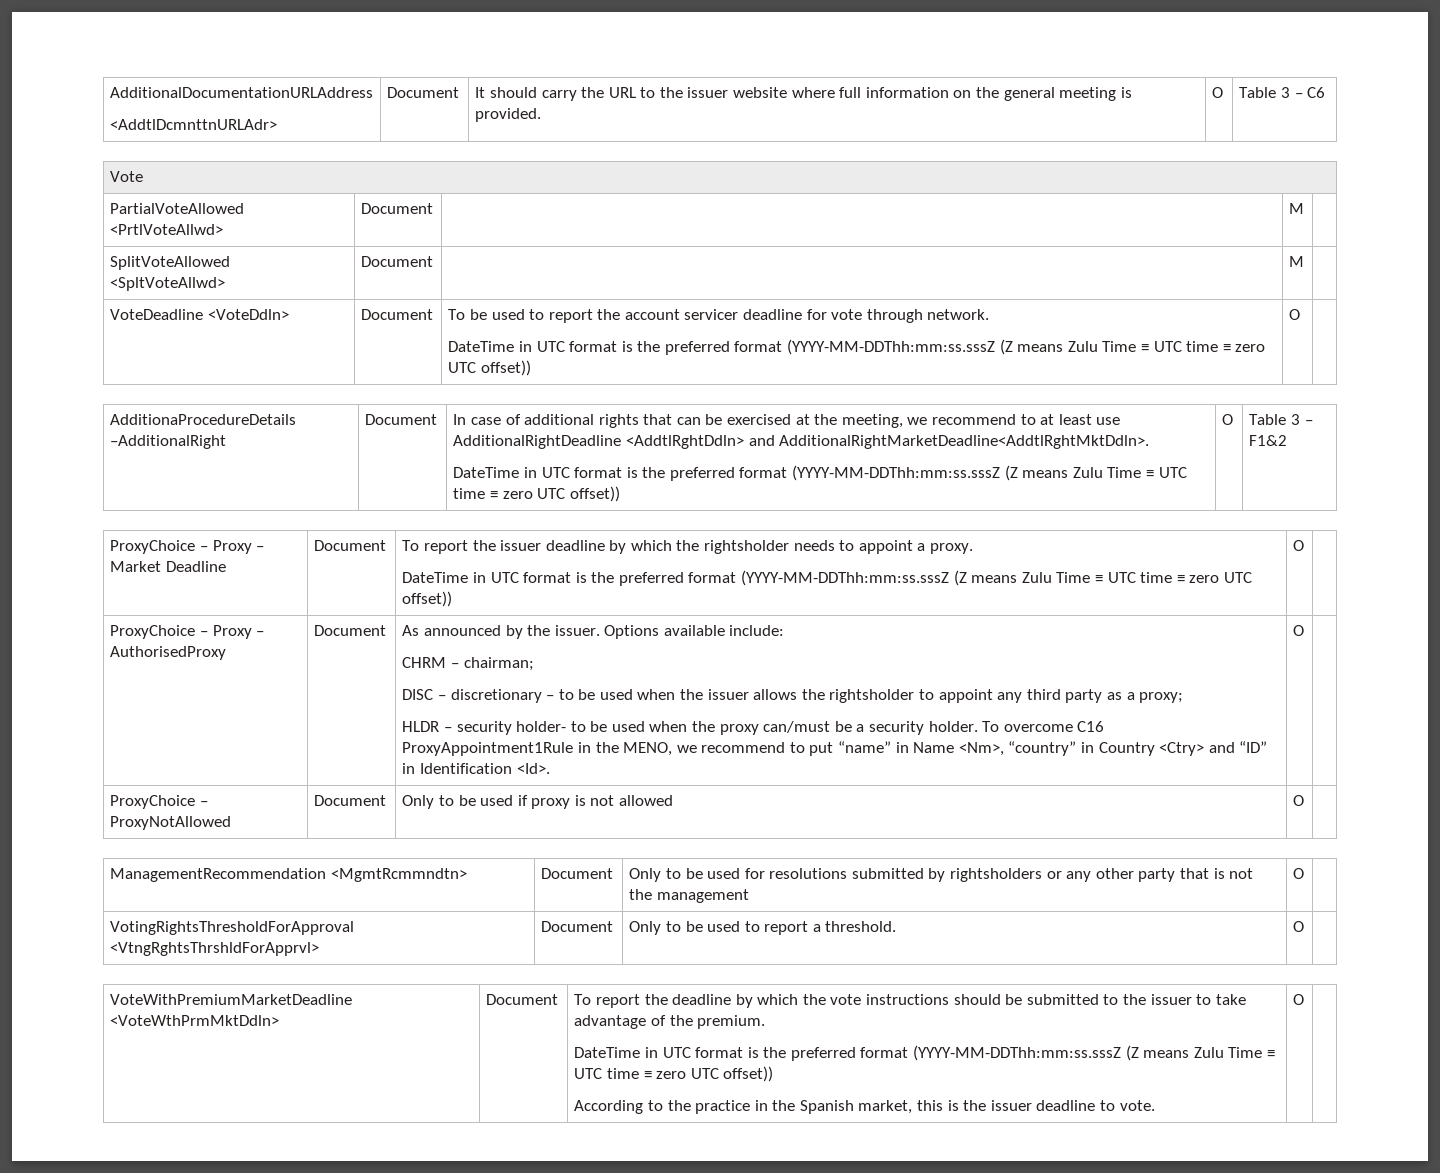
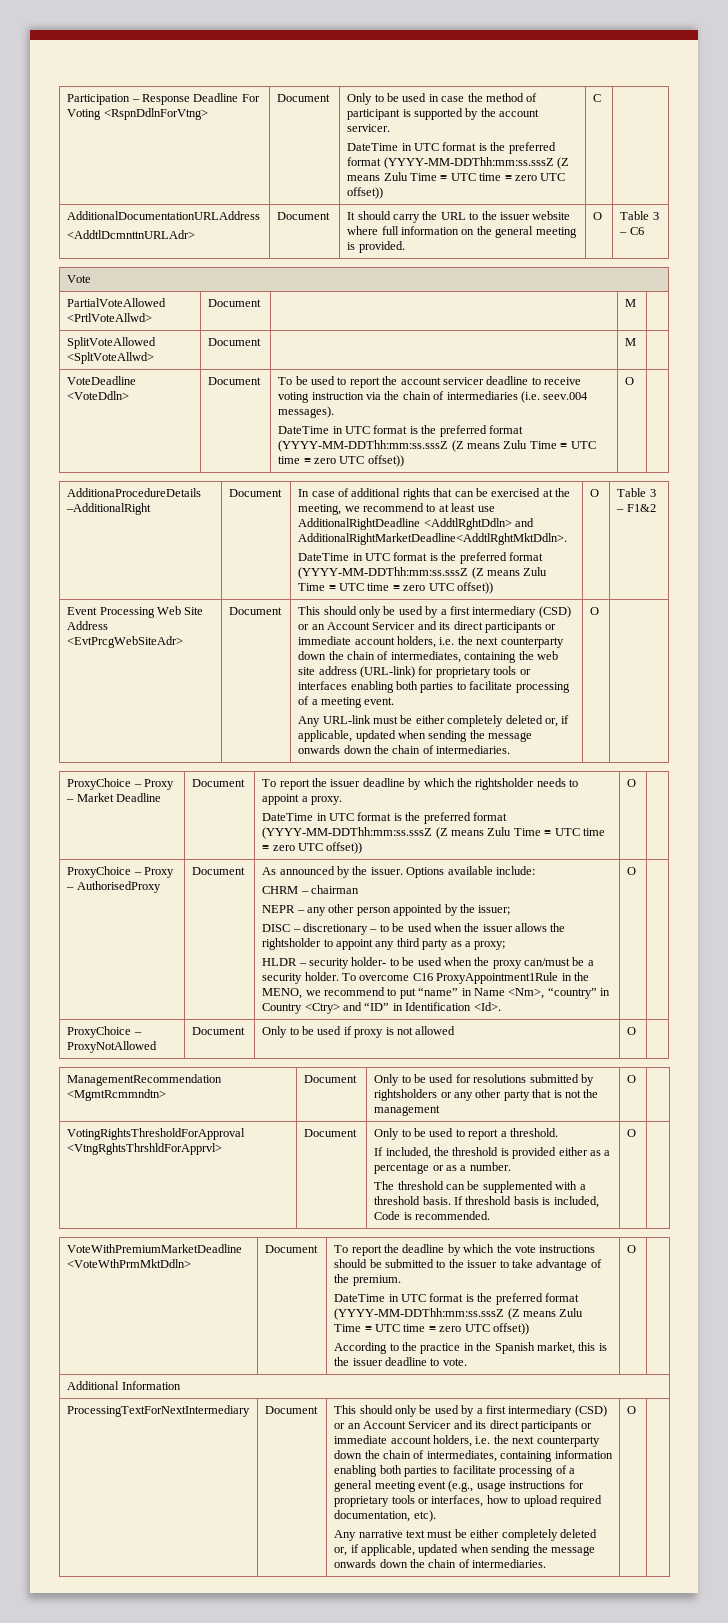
+ Participation – Response Deadline For Voting <RspnDdlnForVtng> | Document | Only to be used in case the method of participant is supported by the account servicer.
+ DateTime in UTC format is the preferred format (YYYY-MM-DDThh:mm:ss.sssZ (Z means Zulu Time ≡ UTC time ≡ zero UTC offset)) | C
- To be used to report the account servicer deadline for vote through network.
+ To be used to report the account servicer deadline to receive voting instruction via the chain of intermediaries (i.e. seev.004 messages).
+ Event Processing Web Site Address <EvtPrcgWebSiteAdr> | Document | This should only be used by a first intermediary (CSD) or an Account Servicer and its direct participants or immediate account holders, i.e. the next counterparty down the chain of intermediates, containing the web site address (URL-link) for proprietary tools or interfaces enabling both parties to facilitate processing of a meeting event.
+ Any URL-link must be either completely deleted or, if applicable, updated when sending the message onwards down the chain of intermediaries. | O
- CHRM – chairman;
+ CHRM – chairman
+ NEPR – any other person appointed by the issuer;
+ If included, the threshold is provided either as a percentage or as a number.
+ The threshold can be supplemented with a threshold basis. If threshold basis is included, Code is recommended.
+ Additional Information
+ ProcessingTextForNextIntermediary | Document | This should only be used by a first intermediary (CSD) or an Account Servicer and its direct participants or immediate account holders, i.e. the next counterparty down the chain of intermediates, containing information enabling both parties to facilitate processing of a general meeting event (e.g., usage instructions for proprietary tools or interfaces, how to upload required documentation, etc).
+ Any narrative text must be either completely deleted or, if applicable, updated when sending the message onwards down the chain of intermediaries. | O

